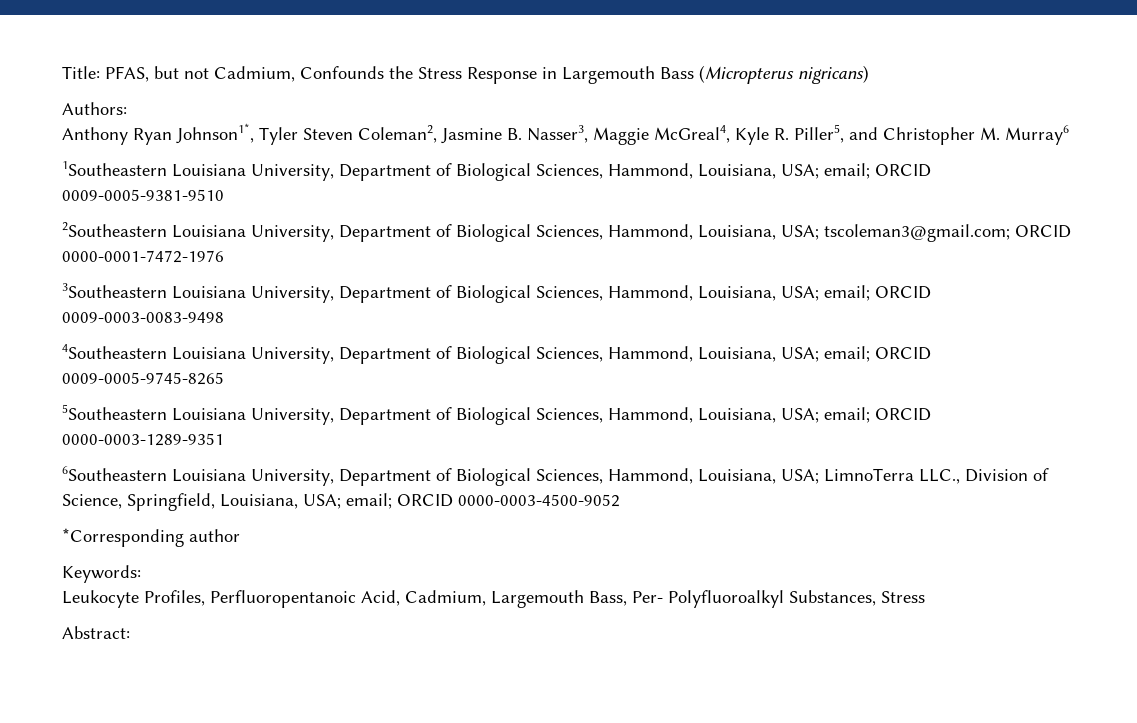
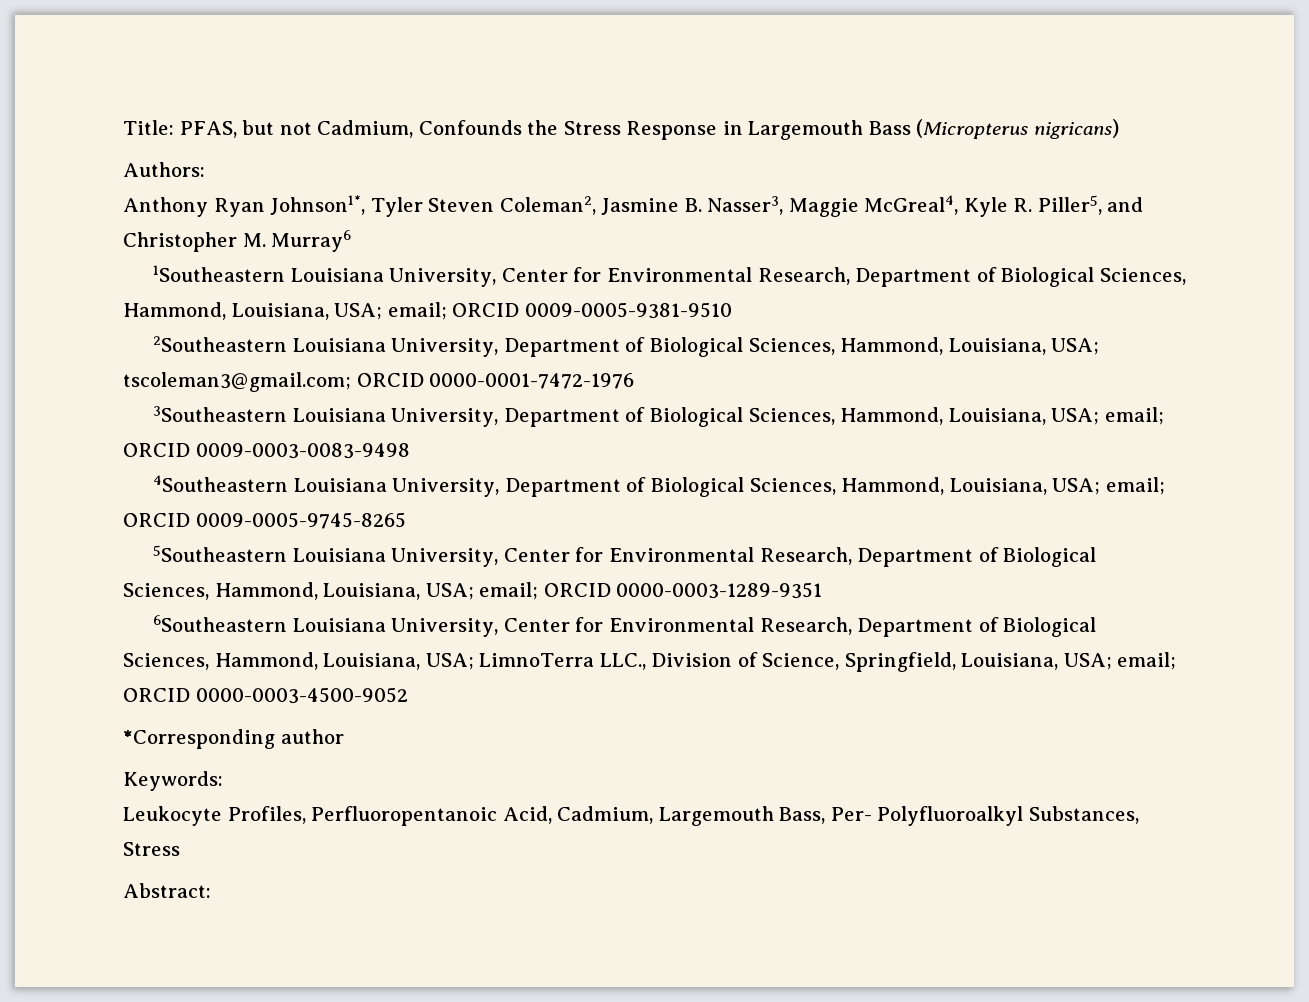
- 1Southeastern Louisiana University, Department of Biological Sciences, Hammond, Louisiana, USA; email; ORCID 0009-0005-9381-9510
+ 1Southeastern Louisiana University, Center for Environmental Research, Department of Biological Sciences, Hammond, Louisiana, USA; email; ORCID 0009-0005-9381-9510
- 5Southeastern Louisiana University, Department of Biological Sciences, Hammond, Louisiana, USA; email; ORCID 0000-0003-1289-9351
+ 5Southeastern Louisiana University, Center for Environmental Research, Department of Biological Sciences, Hammond, Louisiana, USA; email; ORCID 0000-0003-1289-9351
- 6Southeastern Louisiana University, Department of Biological Sciences, Hammond, Louisiana, USA; LimnoTerra LLC., Division of Science, Springfield, Louisiana, USA; email; ORCID 0000-0003-4500-9052
+ 6Southeastern Louisiana University, Center for Environmental Research, Department of Biological Sciences, Hammond, Louisiana, USA; LimnoTerra LLC., Division of Science, Springfield, Louisiana, USA; email; ORCID 0000-0003-4500-9052

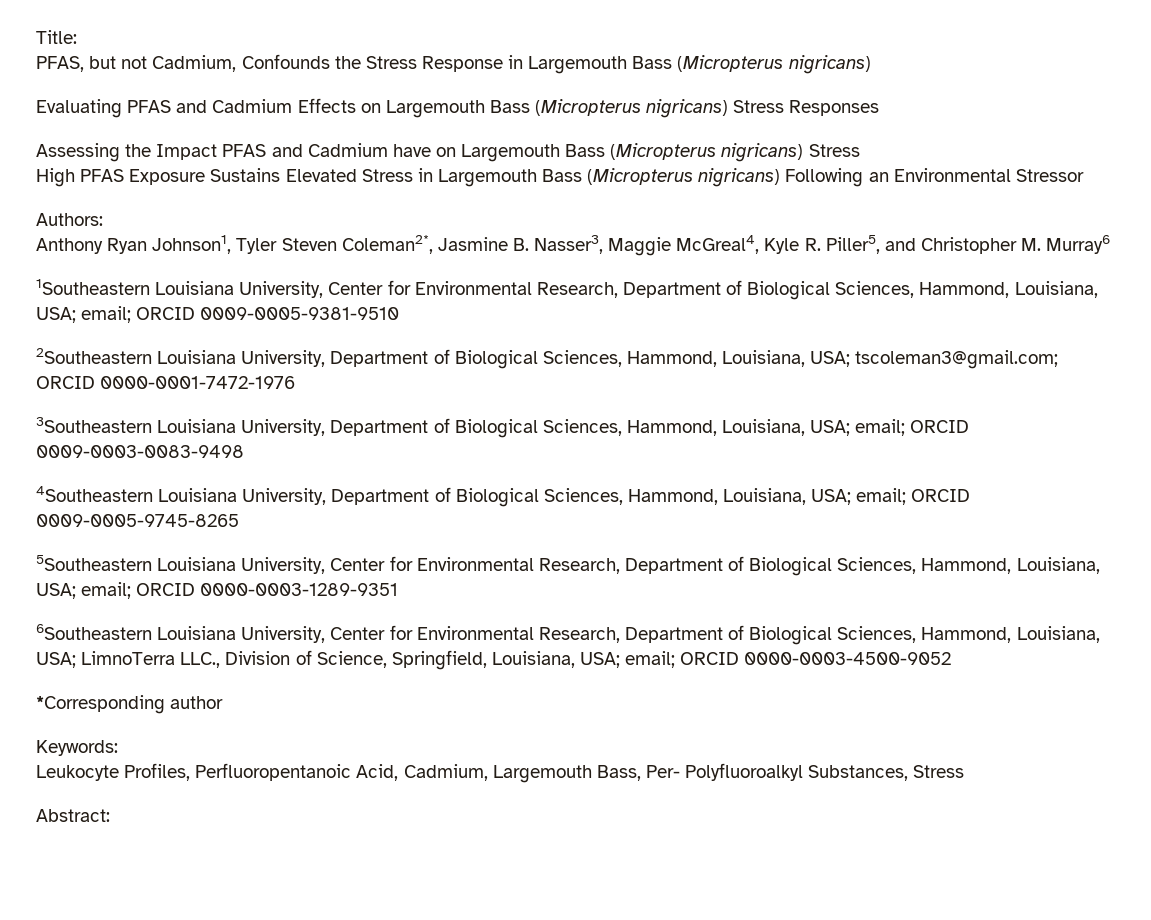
- Title: PFAS, but not Cadmium, Confounds the Stress Response in Largemouth Bass (Micropterus nigricans)
+ Title:
+ PFAS, but not Cadmium, Confounds the Stress Response in Largemouth Bass (Micropterus nigricans)
+ Evaluating PFAS and Cadmium Effects on Largemouth Bass (Micropterus nigricans) Stress Responses
+ Assessing the Impact PFAS and Cadmium have on Largemouth Bass (Micropterus nigricans) Stress
+ High PFAS Exposure Sustains Elevated Stress in Largemouth Bass (Micropterus nigricans) Following an Environmental Stressor
- Anthony Ryan Johnson1*, Tyler Steven Coleman2, Jasmine B. Nasser3, Maggie McGreal4, Kyle R. Piller5, and Christopher M. Murray6
+ Anthony Ryan Johnson1, Tyler Steven Coleman2*, Jasmine B. Nasser3, Maggie McGreal4, Kyle R. Piller5, and Christopher M. Murray6

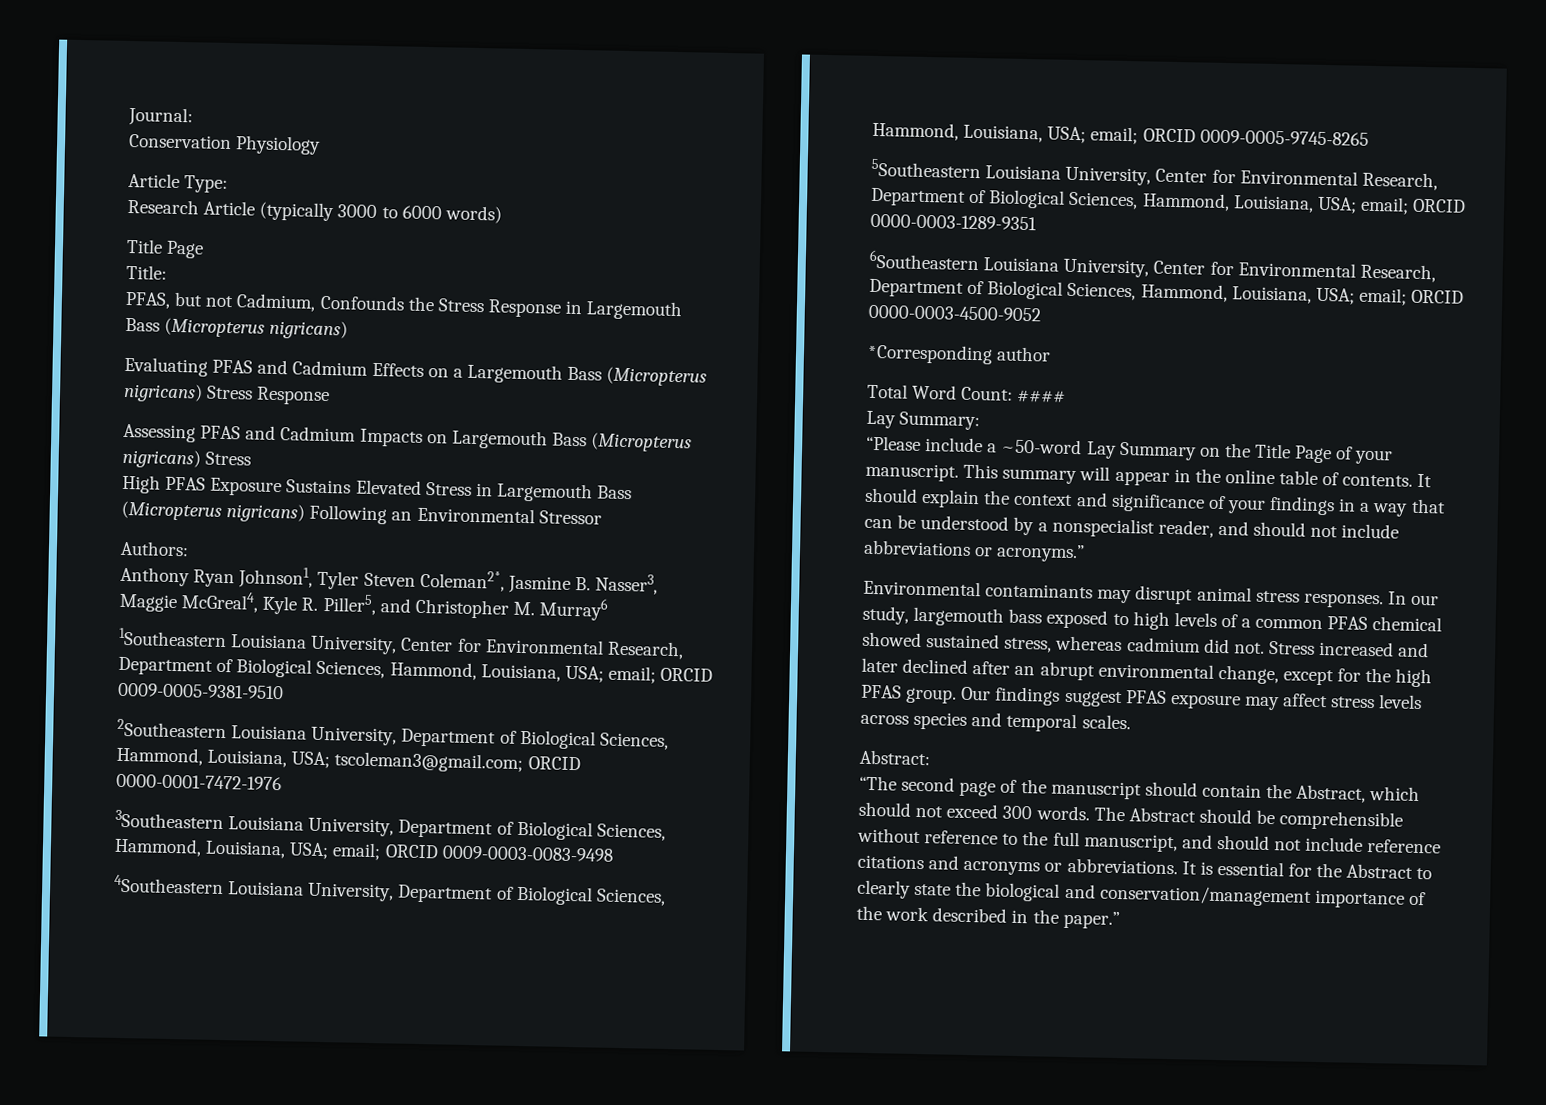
+ Journal:
+ Conservation Physiology
+ Article Type:
+ Research Article (typically 3000 to 6000 words)
+ Title Page
- Evaluating PFAS and Cadmium Effects on Largemouth Bass (Micropterus nigricans) Stress Responses
+ Evaluating PFAS and Cadmium Effects on a Largemouth Bass (Micropterus nigricans) Stress Response
- Assessing the Impact PFAS and Cadmium have on Largemouth Bass (Micropterus nigricans) Stress
+ Assessing PFAS and Cadmium Impacts on Largemouth Bass (Micropterus nigricans) Stress
- 6Southeastern Louisiana University, Center for Environmental Research, Department of Biological Sciences, Hammond, Louisiana, USA; LimnoTerra LLC., Division of Science, Springfield, Louisiana, USA; email; ORCID 0000-0003-4500-9052
+ 6Southeastern Louisiana University, Center for Environmental Research, Department of Biological Sciences, Hammond, Louisiana, USA; email; ORCID 0000-0003-4500-9052
- Keywords:
- Leukocyte Profiles, Perfluoropentanoic Acid, Cadmium, Largemouth Bass, Per- Polyfluoroalkyl Substances, Stress
+ Total Word Count: ####
+ Lay Summary:
+ “Please include a ~50-word Lay Summary on the Title Page of your manuscript. This summary will appear in the online table of contents. It should explain the context and significance of your findings in a way that can be understood by a nonspecialist reader, and should not include abbreviations or acronyms.”
+ Environmental contaminants may disrupt animal stress responses. In our study, largemouth bass exposed to high levels of a common PFAS chemical showed sustained stress, whereas cadmium did not. Stress increased and later declined after an abrupt environmental change, except for the high PFAS group. Our findings suggest PFAS exposure may affect stress levels across species and temporal scales.
  Abstract:
+ “The second page of the manuscript should contain the Abstract, which should not exceed 300 words. The Abstract should be comprehensible without reference to the full manuscript, and should not include reference citations and acronyms or abbreviations. It is essential for the Abstract to clearly state the biological and conservation/management importance of the work described in the paper.”

